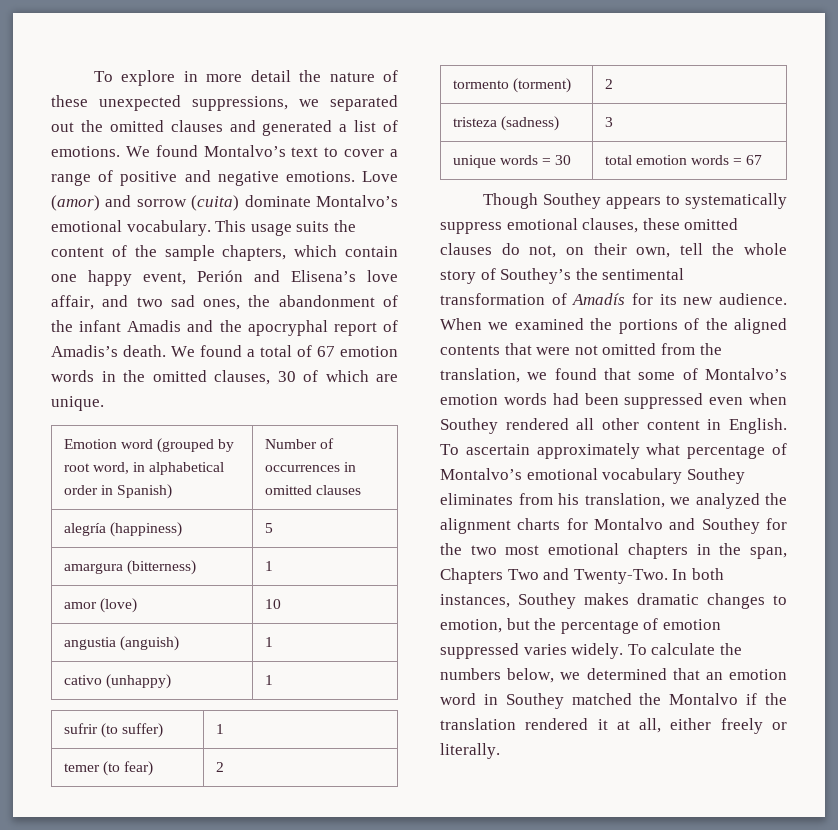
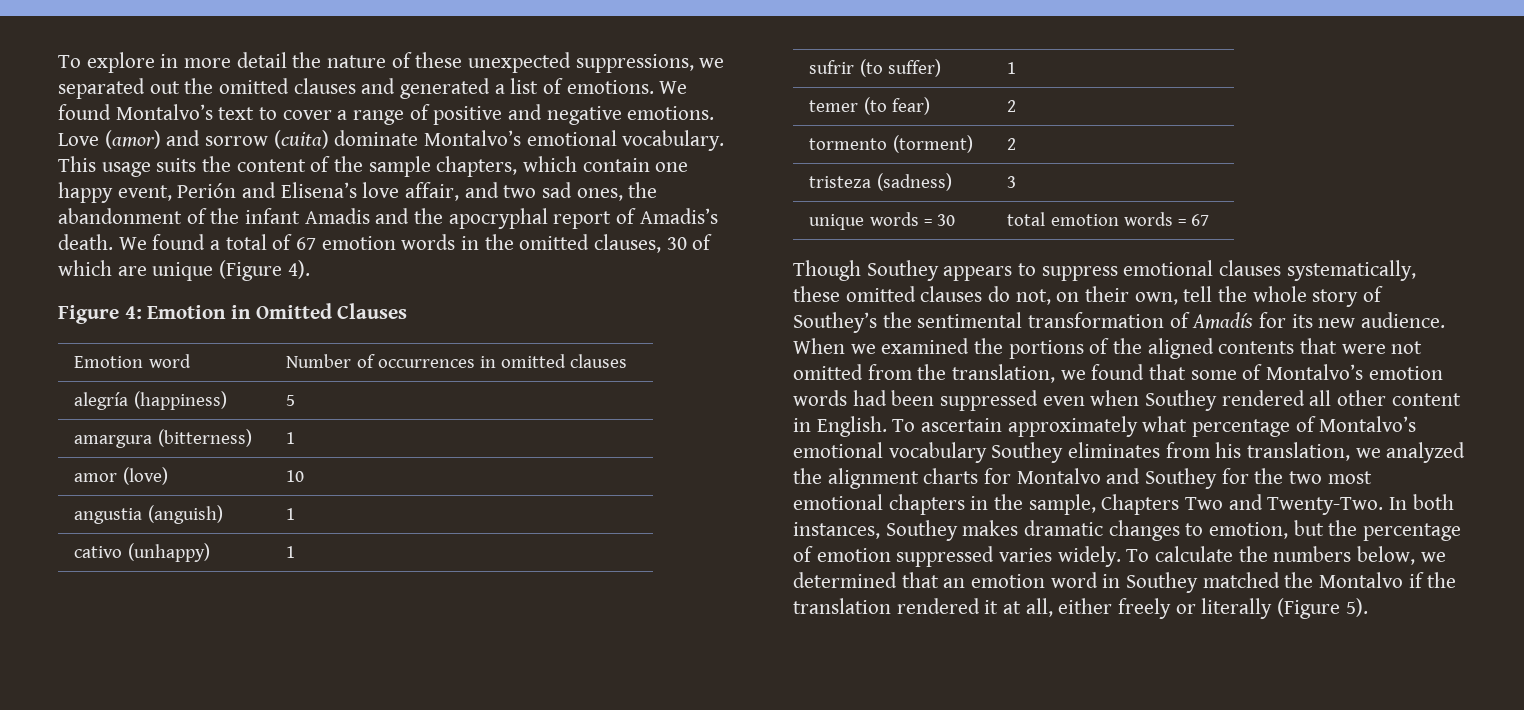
- We found a total of 67 emotion words in the omitted clauses, 30 of which are unique.
- Emotion word (grouped by root word, in alphabetical order in Spanish) | Number of occurrences in omitted clauses
+ We found a total of 67 emotion words in the omitted clauses, 30 of which are unique (Figure 4).
+ Figure 4: Emotion in Omitted Clauses
+ Emotion word | Number of occurrences in omitted clauses
- Though Southey appears to systematically suppress emotional clauses, these omitted clauses do not, on their own, tell the whole story of Southey’s the sentimental transformation of Amadís for its new audience.
+ Though Southey appears to suppress emotional clauses systematically, these omitted clauses do not, on their own, tell the whole story of Southey’s the sentimental transformation of Amadís for its new audience.
- To ascertain approximately what percentage of Montalvo’s emotional vocabulary Southey eliminates from his translation, we analyzed the alignment charts for Montalvo and Southey for the two most emotional chapters in the span, Chapters Two and Twenty-Two.
+ To ascertain approximately what percentage of Montalvo’s emotional vocabulary Southey eliminates from his translation, we analyzed the alignment charts for Montalvo and Southey for the two most emotional chapters in the sample, Chapters Two and Twenty-Two.
- To calculate the numbers below, we determined that an emotion word in Southey matched the Montalvo if the translation rendered it at all, either freely or literally.
+ To calculate the numbers below, we determined that an emotion word in Southey matched the Montalvo if the translation rendered it at all, either freely or literally (Figure 5).

